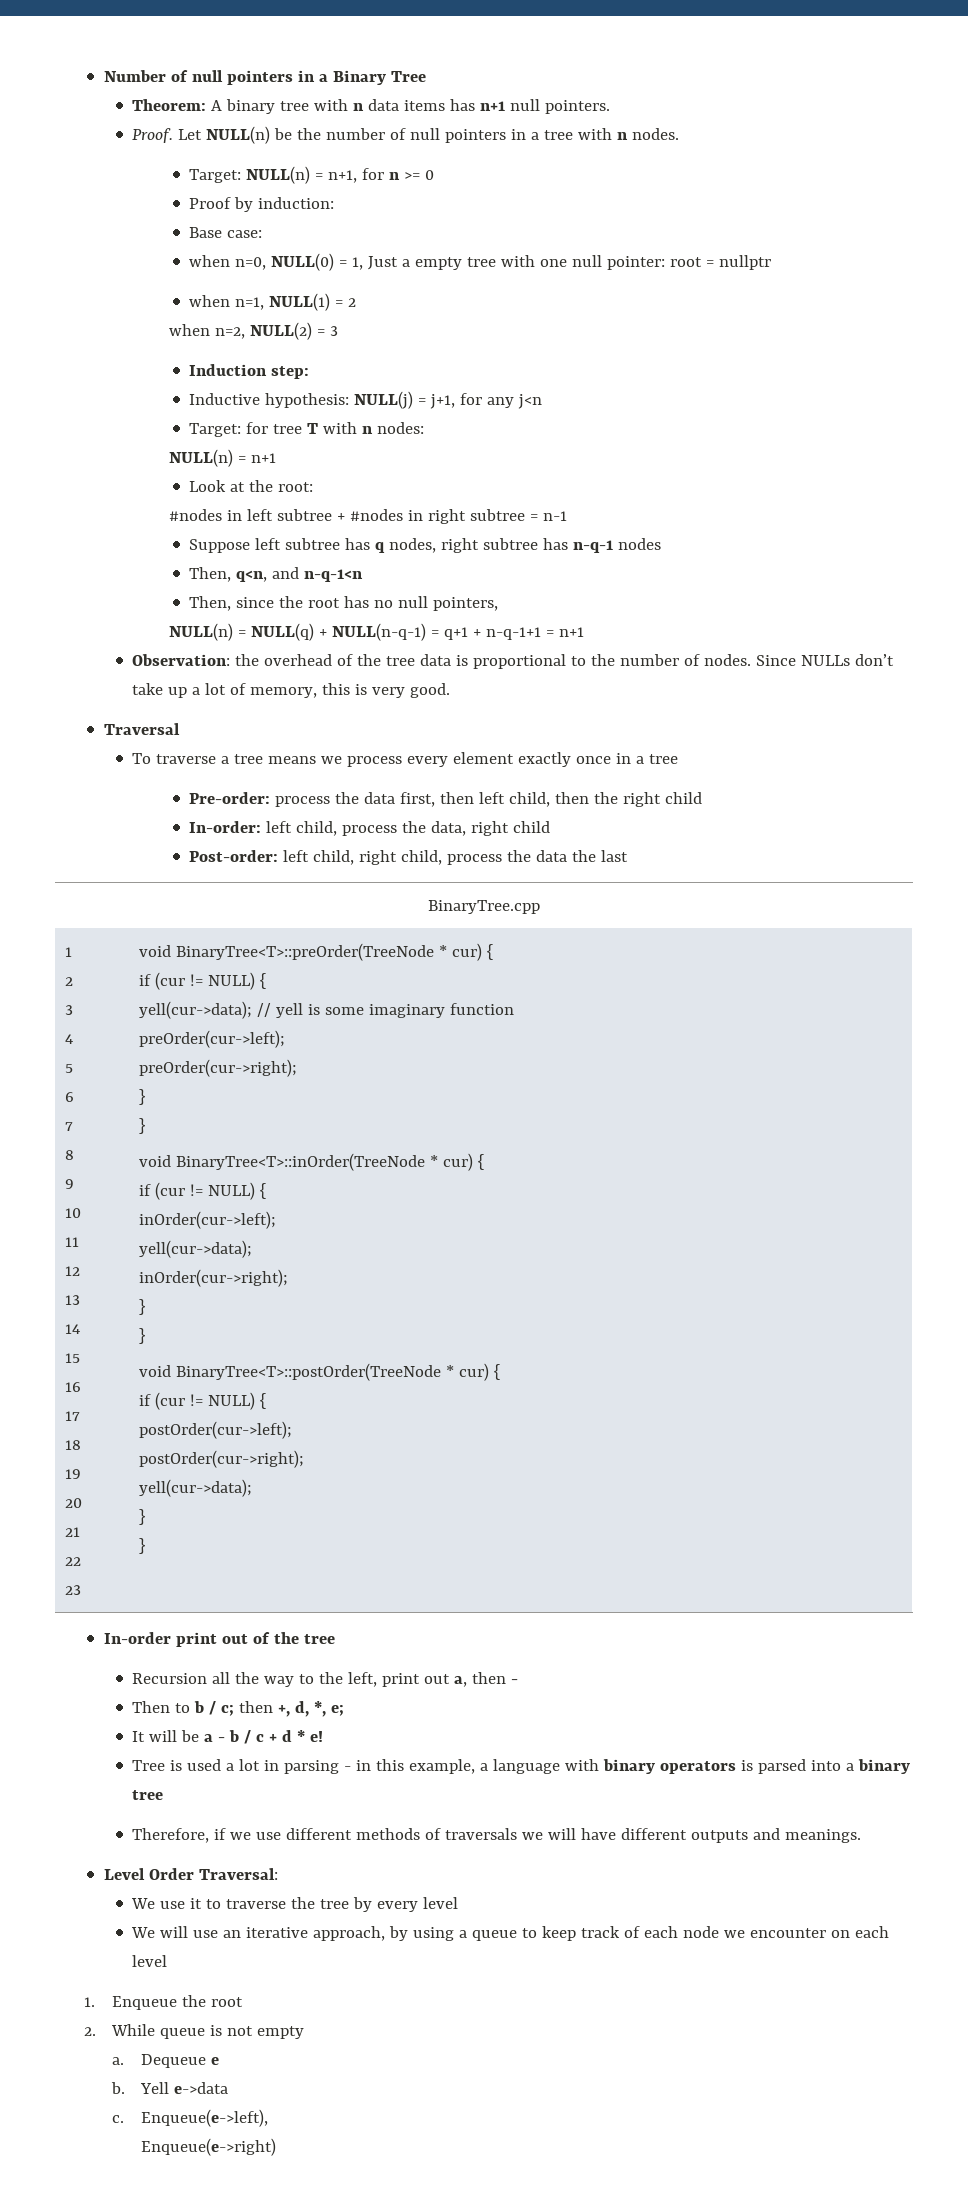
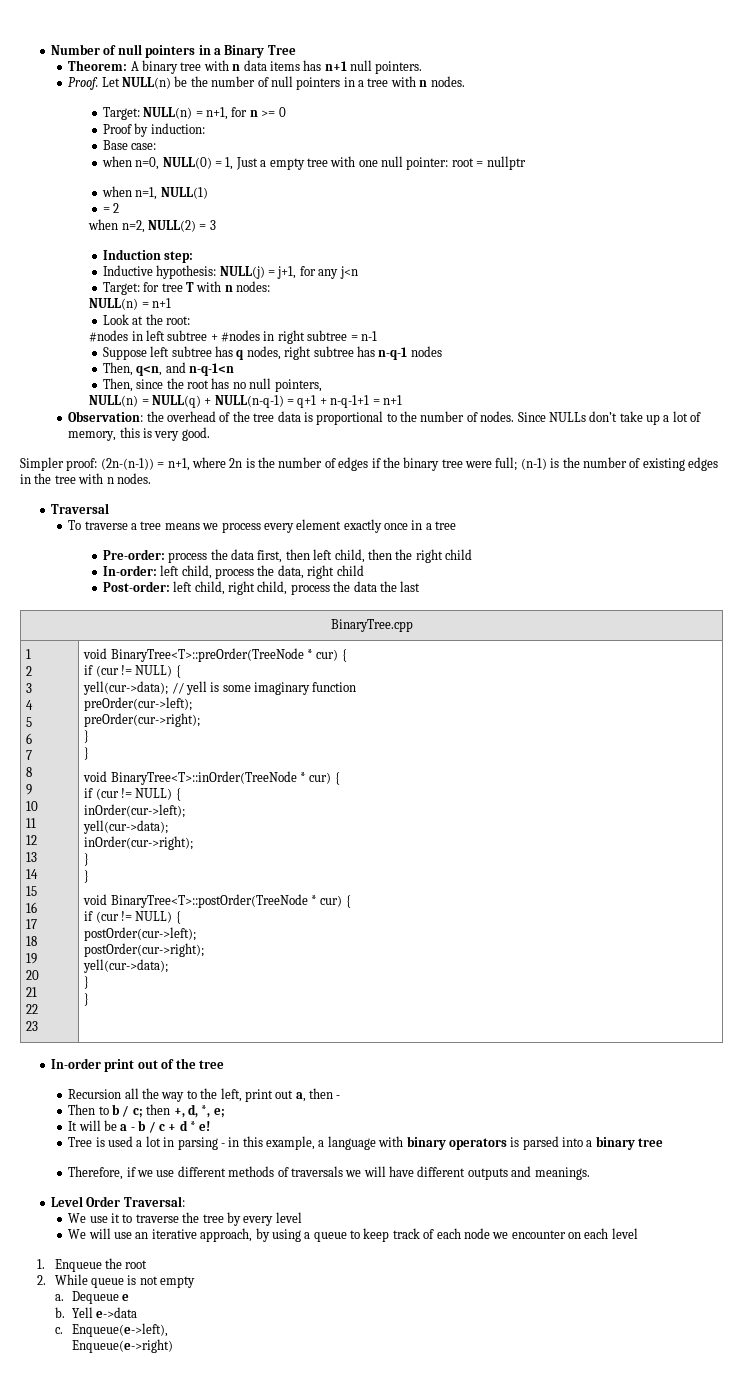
- when n=1, NULL(1) = 2
+ when n=1, NULL(1)
+ = 2
+ Simpler proof: (2n-(n-1)) = n+1, where 2n is the number of edges if the binary tree were full; (n-1) is the number of existing edges in the tree with n nodes.

